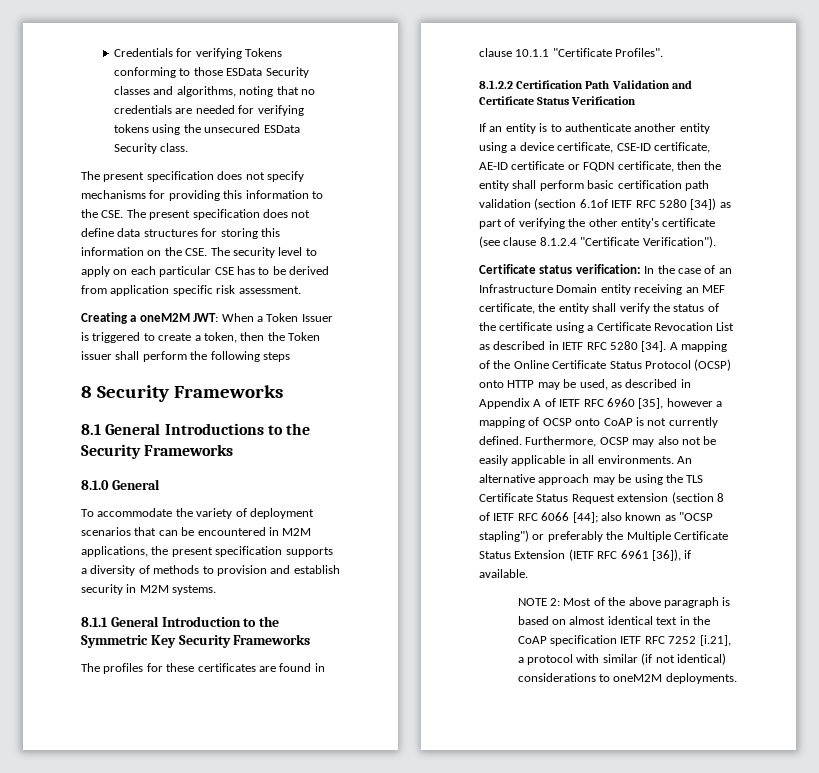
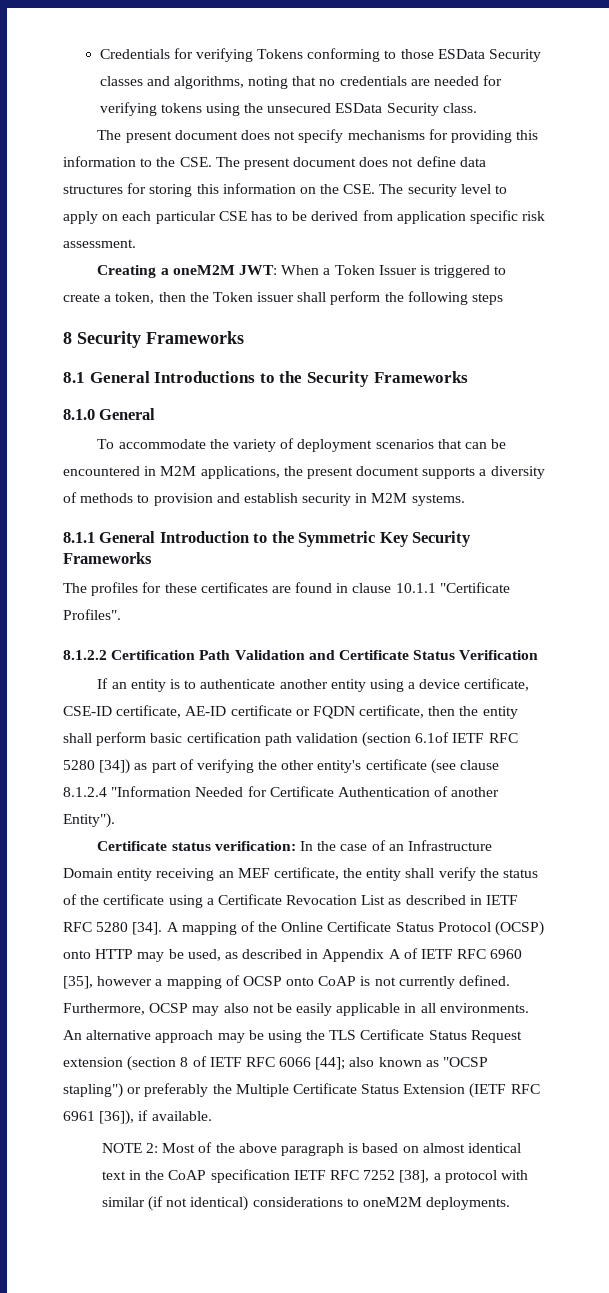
- The present specification does not specify mechanisms for providing this information to the CSE. The present specification does not define data structures for storing this information on the CSE. The security level to apply on each particular CSE has to be derived from application specific risk assessment.
+ The present document does not specify mechanisms for providing this information to the CSE. The present document does not define data structures for storing this information on the CSE. The security level to apply on each particular CSE has to be derived from application specific risk assessment.
- To accommodate the variety of deployment scenarios that can be encountered in M2M applications, the present specification supports a diversity of methods to provision and establish security in M2M systems.
+ To accommodate the variety of deployment scenarios that can be encountered in M2M applications, the present document supports a diversity of methods to provision and establish security in M2M systems.
- If an entity is to authenticate another entity using a device certificate, CSE-ID certificate, AE-ID certificate or FQDN certificate, then the entity shall perform basic certification path validation (section 6.1of IETF RFC 5280 [34]) as part of verifying the other entity's certificate (see clause 8.1.2.4 "Certificate Verification").
+ If an entity is to authenticate another entity using a device certificate, CSE-ID certificate, AE-ID certificate or FQDN certificate, then the entity shall perform basic certification path validation (section 6.1of IETF RFC 5280 [34]) as part of verifying the other entity's certificate (see clause 8.1.2.4 "Information Needed for Certificate Authentication of another Entity").
- NOTE 2: Most of the above paragraph is based on almost identical text in the CoAP specification IETF RFC 7252 [i.21], a protocol with similar (if not identical) considerations to oneM2M deployments.
+ NOTE 2: Most of the above paragraph is based on almost identical text in the CoAP specification IETF RFC 7252 [38], a protocol with similar (if not identical) considerations to oneM2M deployments.

